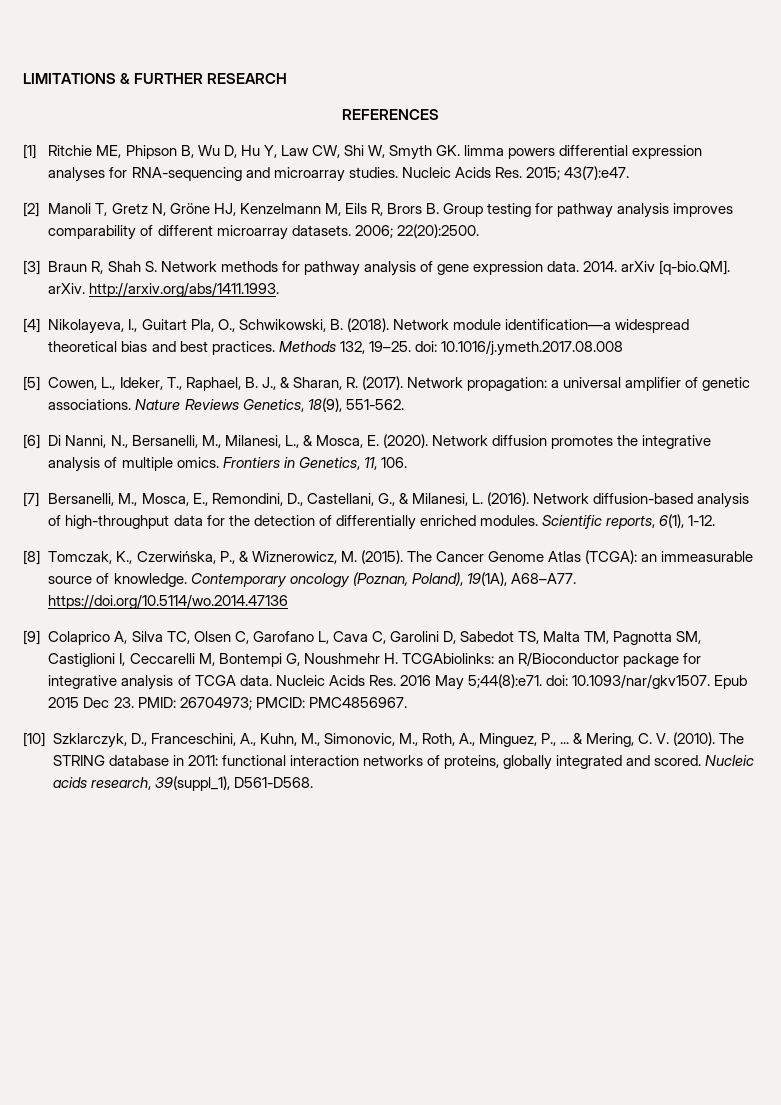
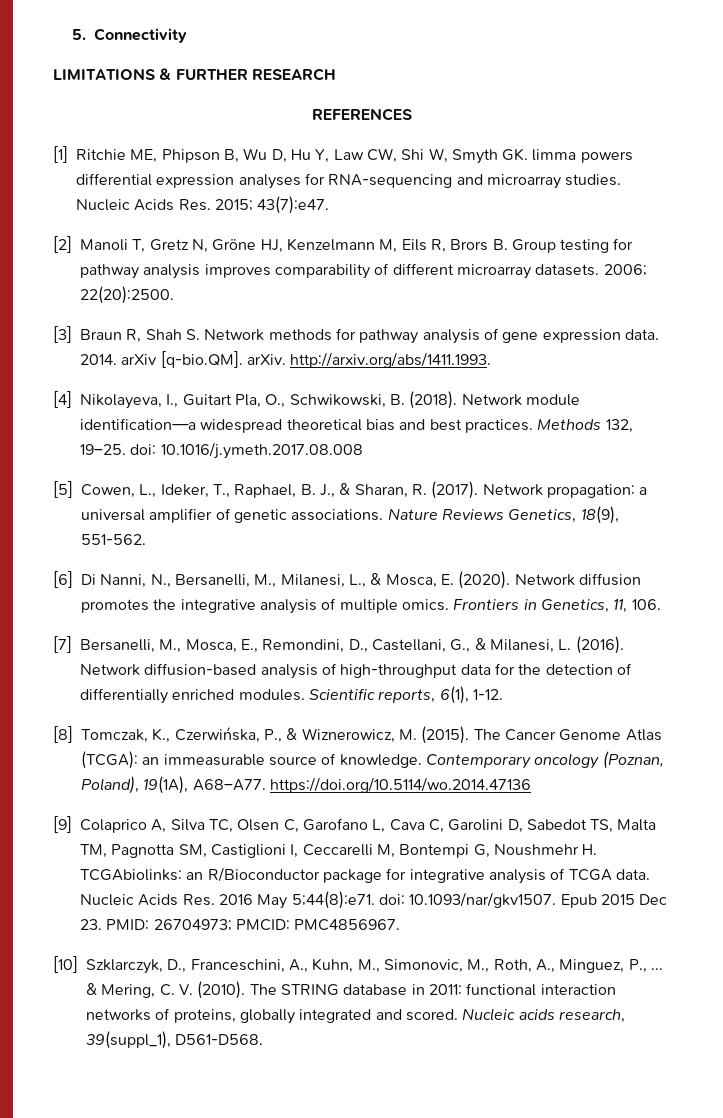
+ 5. Connectivity

